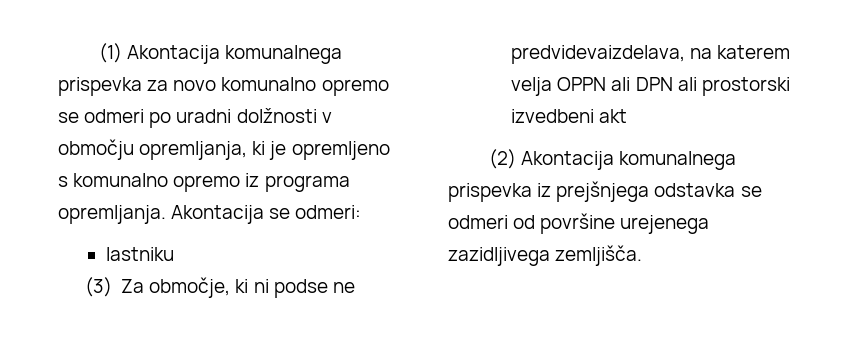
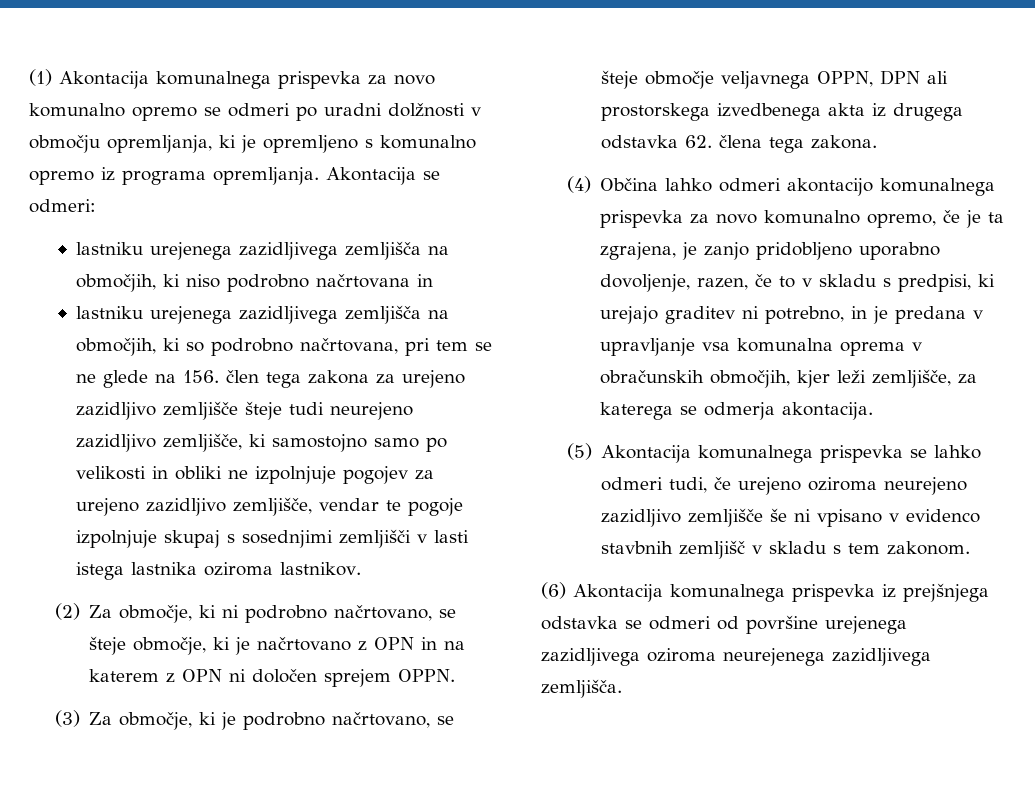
- lastniku
- (3) Za območje, ki ni podse ne predvidevaizdelava, na katerem velja OPPN ali DPN ali prostorski izvedbeni akt
- (2) Akontacija komunalnega prispevka iz prejšnjega odstavka se odmeri od površine urejenega zazidljivega zemljišča.
+ lastniku urejenega zazidljivega zemljišča na območjih, ki niso podrobno načrtovana in
+ lastniku urejenega zazidljivega zemljišča na območjih, ki so podrobno načrtovana, pri tem se ne glede na 156. člen tega zakona za urejeno zazidljivo zemljišče šteje tudi neurejeno zazidljivo zemljišče, ki samostojno samo po velikosti in obliki ne izpolnjuje pogojev za urejeno zazidljivo zemljišče, vendar te pogoje izpolnjuje skupaj s sosednjimi zemljišči v lasti istega lastnika oziroma lastnikov.
+ (2) Za območje, ki ni podrobno načrtovano, se šteje območje, ki je načrtovano z OPN in na katerem z OPN ni določen sprejem OPPN.
+ (3) Za območje, ki je podrobno načrtovano, se šteje območje veljavnega OPPN, DPN ali prostorskega izvedbenega akta iz drugega odstavka 62. člena tega zakona.
+ (4) Občina lahko odmeri akontacijo komunalnega prispevka za novo komunalno opremo, če je ta zgrajena, je zanjo pridobljeno uporabno dovoljenje, razen, če to v skladu s predpisi, ki urejajo graditev ni potrebno, in je predana v upravljanje vsa komunalna oprema v obračunskih območjih, kjer leži zemljišče, za katerega se odmerja akontacija.
+ (5) Akontacija komunalnega prispevka se lahko odmeri tudi, če urejeno oziroma neurejeno zazidljivo zemljišče še ni vpisano v evidenco stavbnih zemljišč v skladu s tem zakonom.
+ (6) Akontacija komunalnega prispevka iz prejšnjega odstavka se odmeri od površine urejenega zazidljivega oziroma neurejenega zazidljivega zemljišča.

